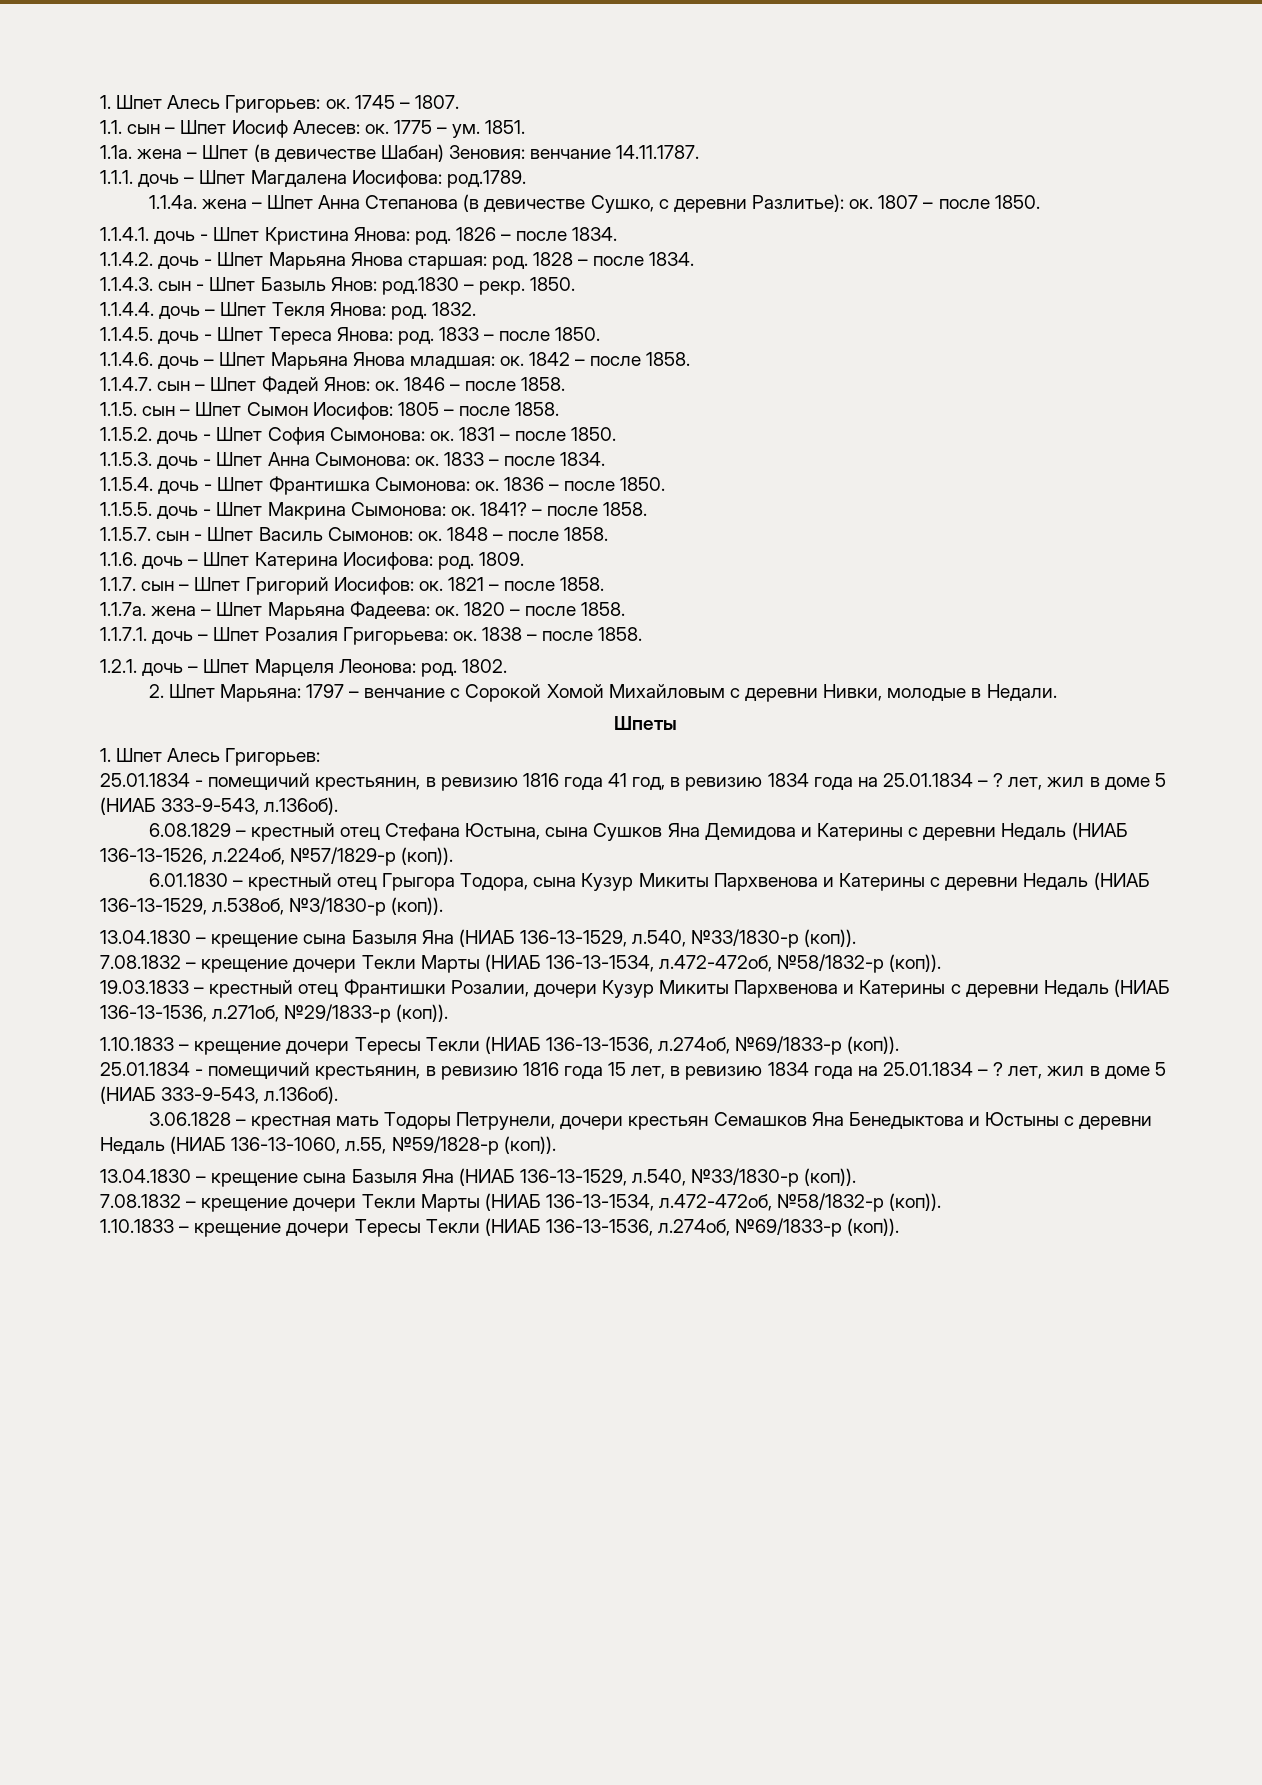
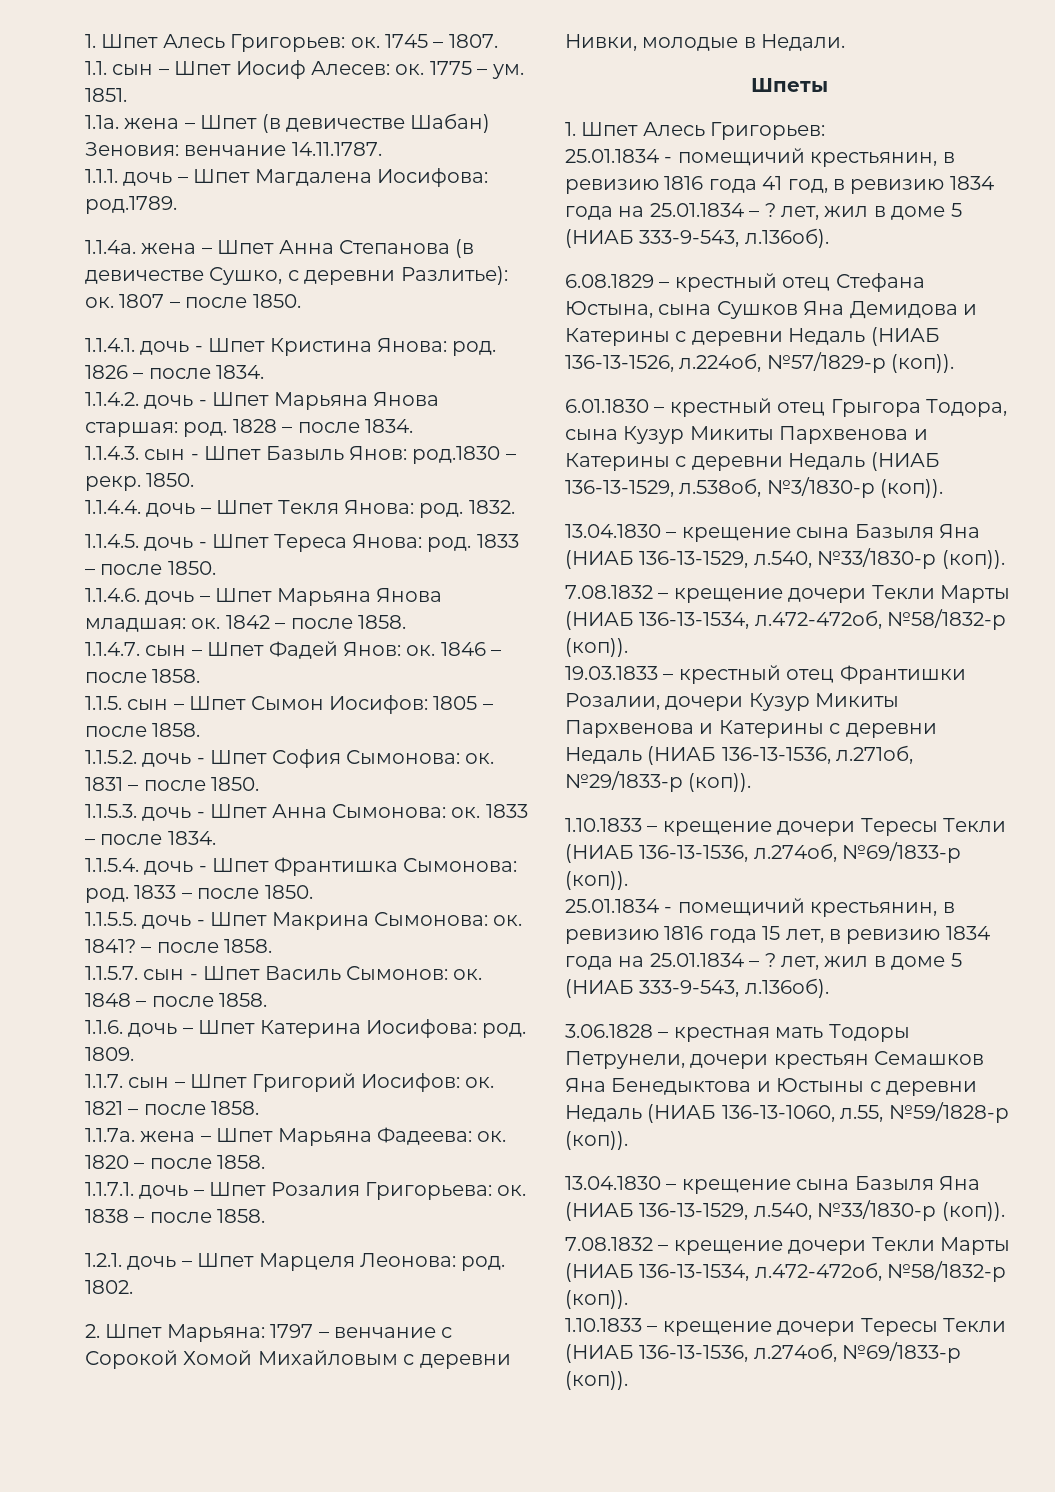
- 1.1.5.4. дочь - Шпет Франтишка Сымонова: ок. 1836 – после 1850.
+ 1.1.5.4. дочь - Шпет Франтишка Сымонова: род. 1833 – после 1850.

